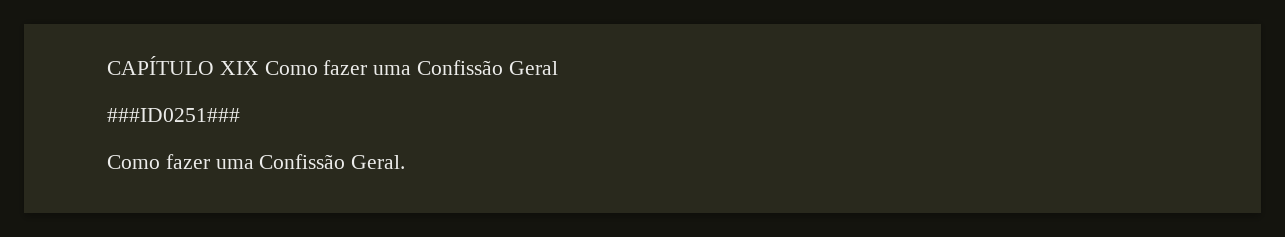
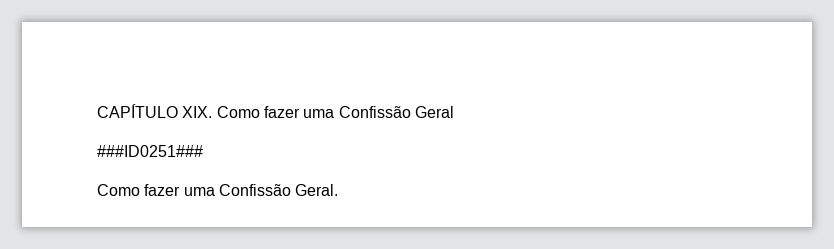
- CAPÍTULO XIX Como fazer uma Confissão Geral
+ CAPÍTULO XIX. Como fazer uma Confissão Geral

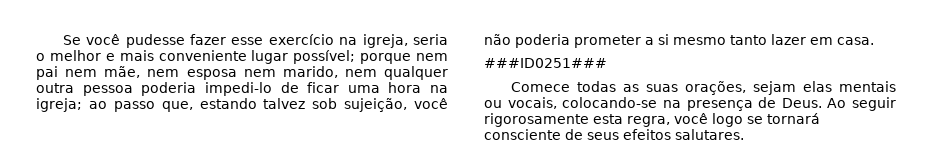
- CAPÍTULO XIX. Como fazer uma Confissão Geral
+ Se você pudesse fazer esse exercício na igreja, seria o melhor e mais conveniente lugar possível; porque nem pai nem mãe, nem esposa nem marido, nem qualquer outra pessoa poderia impedi-lo de ficar uma hora na igreja; ao passo que, estando talvez sob sujeição, você não poderia prometer a si mesmo tanto lazer em casa.
  ###ID0251###
- Como fazer uma Confissão Geral.
+ Comece todas as suas orações, sejam elas mentais ou vocais, colocando-se na presença de Deus. Ao seguir rigorosamente esta regra, você logo se tornará consciente de seus efeitos salutares.

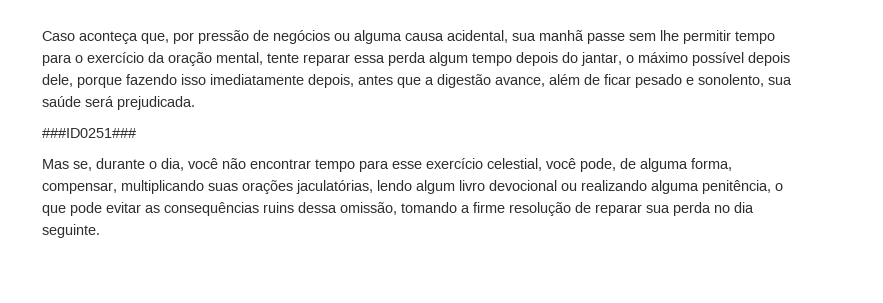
- Se você pudesse fazer esse exercício na igreja, seria o melhor e mais conveniente lugar possível; porque nem pai nem mãe, nem esposa nem marido, nem qualquer outra pessoa poderia impedi-lo de ficar uma hora na igreja; ao passo que, estando talvez sob sujeição, você não poderia prometer a si mesmo tanto lazer em casa.
+ Caso aconteça que, por pressão de negócios ou alguma causa acidental, sua manhã passe sem lhe permitir tempo para o exercício da oração mental, tente reparar essa perda algum tempo depois do jantar, o máximo possível depois dele, porque fazendo isso imediatamente depois, antes que a digestão avance, além de ficar pesado e sonolento, sua saúde será prejudicada.
  ###ID0251###
- Comece todas as suas orações, sejam elas mentais ou vocais, colocando-se na presença de Deus. Ao seguir rigorosamente esta regra, você logo se tornará consciente de seus efeitos salutares.
+ Mas se, durante o dia, você não encontrar tempo para esse exercício celestial, você pode, de alguma forma, compensar, multiplicando suas orações jaculatórias, lendo algum livro devocional ou realizando alguma penitência, o que pode evitar as consequências ruins dessa omissão, tomando a firme resolução de reparar sua perda no dia seguinte.

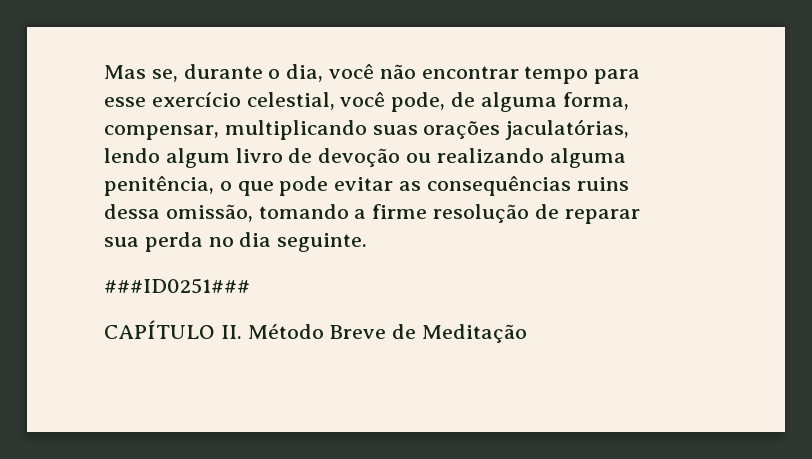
- Caso aconteça que, por pressão de negócios ou alguma causa acidental, sua manhã passe sem lhe permitir tempo para o exercício da oração mental, tente reparar essa perda algum tempo depois do jantar, o máximo possível depois dele, porque fazendo isso imediatamente depois, antes que a digestão avance, além de ficar pesado e sonolento, sua saúde será prejudicada.
- ###ID0251###
- Mas se, durante o dia, você não encontrar tempo para esse exercício celestial, você pode, de alguma forma, compensar, multiplicando suas orações jaculatórias, lendo algum livro devocional ou realizando alguma penitência, o que pode evitar as consequências ruins dessa omissão, tomando a firme resolução de reparar sua perda no dia seguinte.
+ Mas se, durante o dia, você não encontrar tempo para esse exercício celestial, você pode, de alguma forma, compensar, multiplicando suas orações jaculatórias, lendo algum livro de devoção ou realizando alguma penitência, o que pode evitar as consequências ruins dessa omissão, tomando a firme resolução de reparar sua perda no dia seguinte.
+ ###ID0251###
+ CAPÍTULO II. Método Breve de Meditação

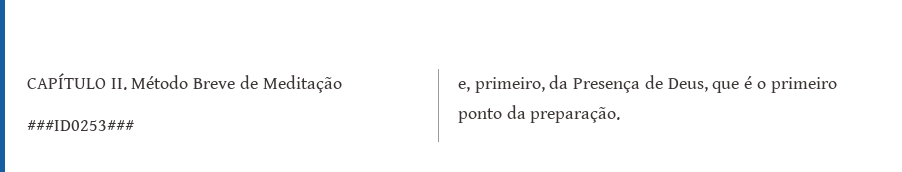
- Mas se, durante o dia, você não encontrar tempo para esse exercício celestial, você pode, de alguma forma, compensar, multiplicando suas orações jaculatórias, lendo algum livro de devoção ou realizando alguma penitência, o que pode evitar as consequências ruins dessa omissão, tomando a firme resolução de reparar sua perda no dia seguinte.
- ###ID0251###
+ ###ID0253###
+ e, primeiro, da Presença de Deus, que é o primeiro ponto da preparação.

